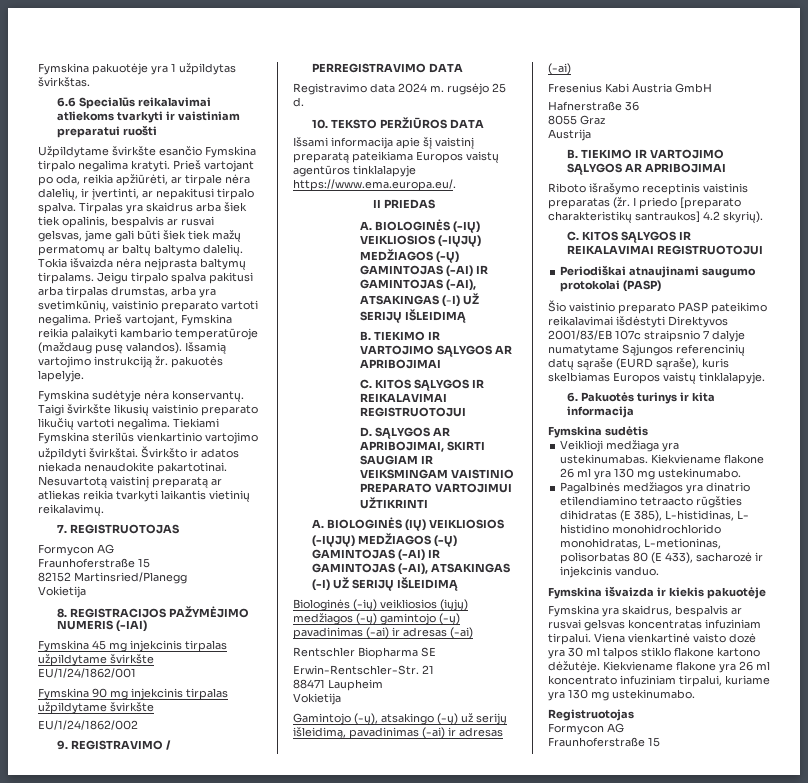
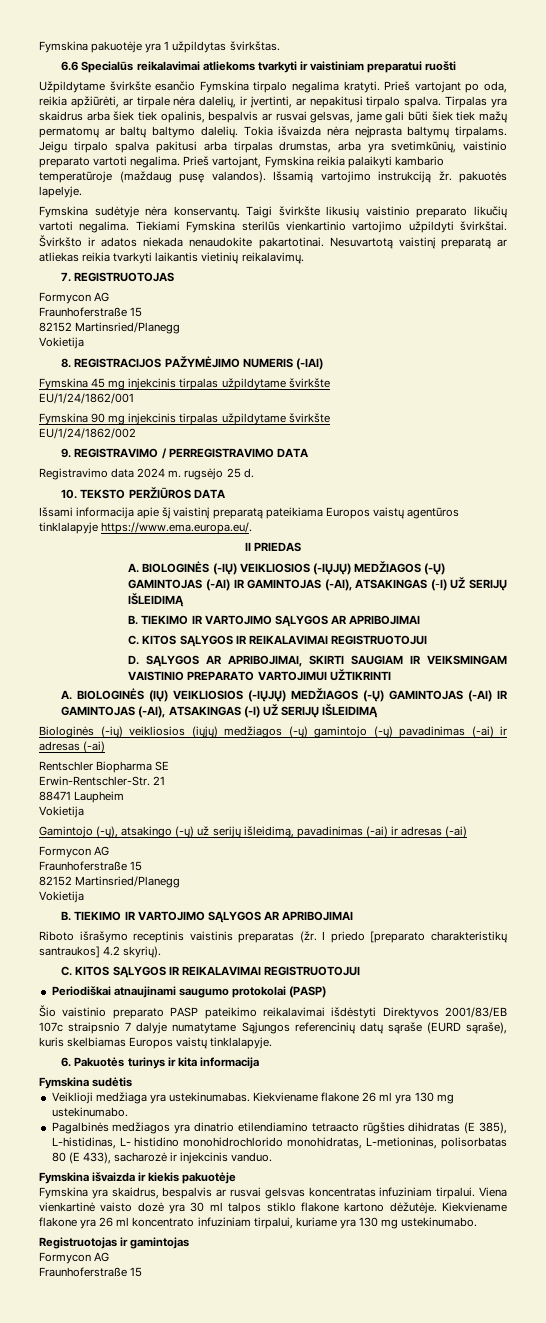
  Gamintojo (-ų), atsakingo (-ų) už serijų išleidimą, pavadinimas (-ai) ir adresas (-ai)
- Fresenius Kabi Austria GmbH
- Hafnerstraße 36
- 8055 Graz
- Austrija
+ Formycon AG
+ Fraunhoferstraße 15
+ 82152 Martinsried/Planegg
+ Vokietija
- Registruotojas
+ Registruotojas ir gamintojas

